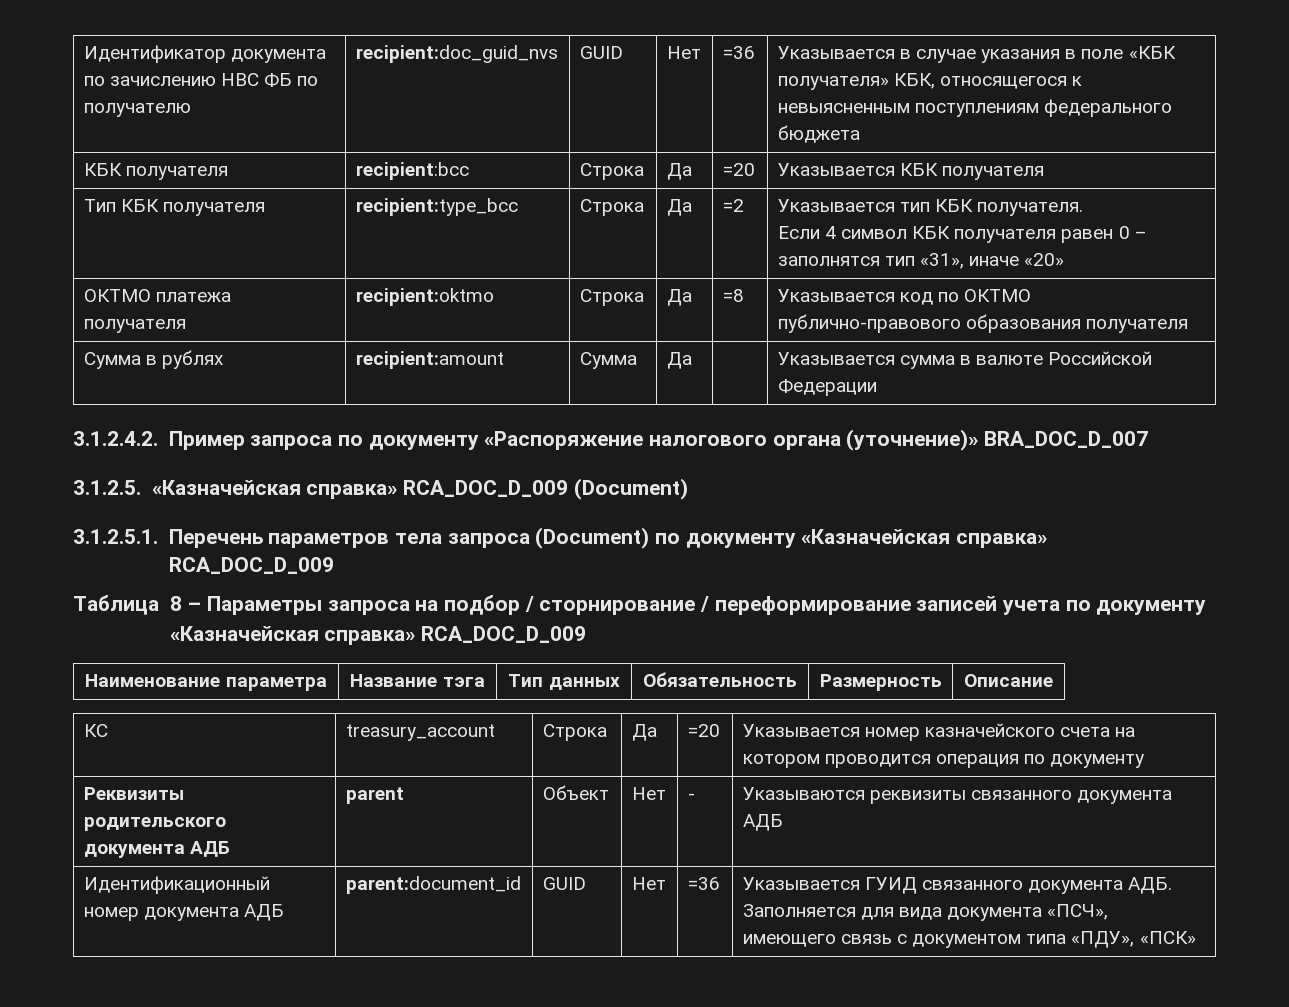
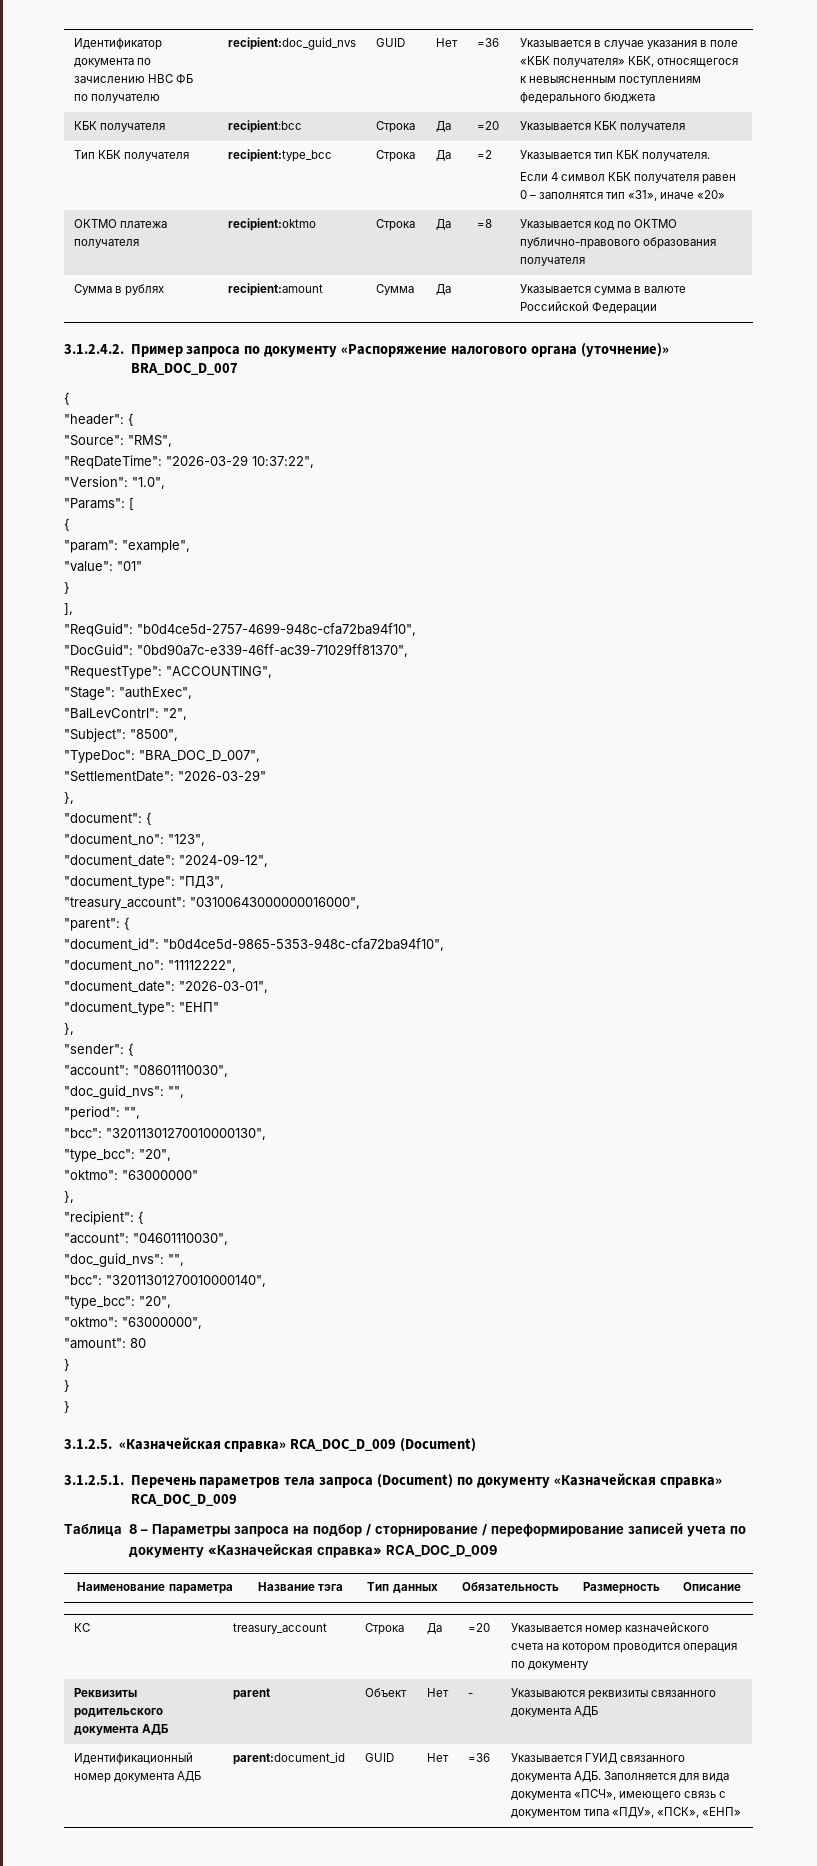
  3.1.2.4.2. Пример запроса по документу «Распоряжение налогового органа (уточнение)» BRA_DOC_D_007
+ {
+ "header": {
+ "Source": "RMS",
+ "ReqDateTime": "2026-03-29 10:37:22",
+ "Version": "1.0",
+ "Params": [
+ {
+ "param": "example",
+ "value": "01"
+ }
+ ],
+ "ReqGuid": "b0d4ce5d-2757-4699-948c-cfa72ba94f10",
+ "DocGuid": "0bd90a7c-e339-46ff-ac39-71029ff81370",
+ "RequestType": "ACCOUNTING",
+ "Stage": "authExec",
+ "BalLevContrl": "2",
+ "Subject": "8500",
+ "TypeDoc": "BRA_DOC_D_007",
+ "SettlementDate": "2026-03-29"
+ },
+ "document": {
+ "document_no": "123",
+ "document_date": "2024-09-12",
+ "document_type": "ПДЗ",
+ "treasury_account": "03100643000000016000",
+ "parent": {
+ "document_id": "b0d4ce5d-9865-5353-948c-cfa72ba94f10",
+ "document_no": "11112222",
+ "document_date": "2026-03-01",
+ "document_type": "ЕНП"
+ },
+ "sender": {
+ "account": "08601110030",
+ "doc_guid_nvs": "",
+ "period": "",
+ "bcc": "32011301270010000130",
+ "type_bcc": "20",
+ "oktmo": "63000000"
+ },
+ "recipient": {
+ "account": "04601110030",
+ "doc_guid_nvs": "",
+ "bcc": "32011301270010000140",
+ "type_bcc": "20",
+ "oktmo": "63000000",
+ "amount": 80
+ }
+ }
+ }
- Идентификационный номер документа АДБ | parent:document_id | GUID | Нет | =36 | Указывается ГУИД связанного документа АДБ. Заполняется для вида документа «ПСЧ», имеющего связь с документом типа «ПДУ», «ПСК»
+ Идентификационный номер документа АДБ | parent:document_id | GUID | Нет | =36 | Указывается ГУИД связанного документа АДБ. Заполняется для вида документа «ПСЧ», имеющего связь с документом типа «ПДУ», «ПСК», «ЕНП»

